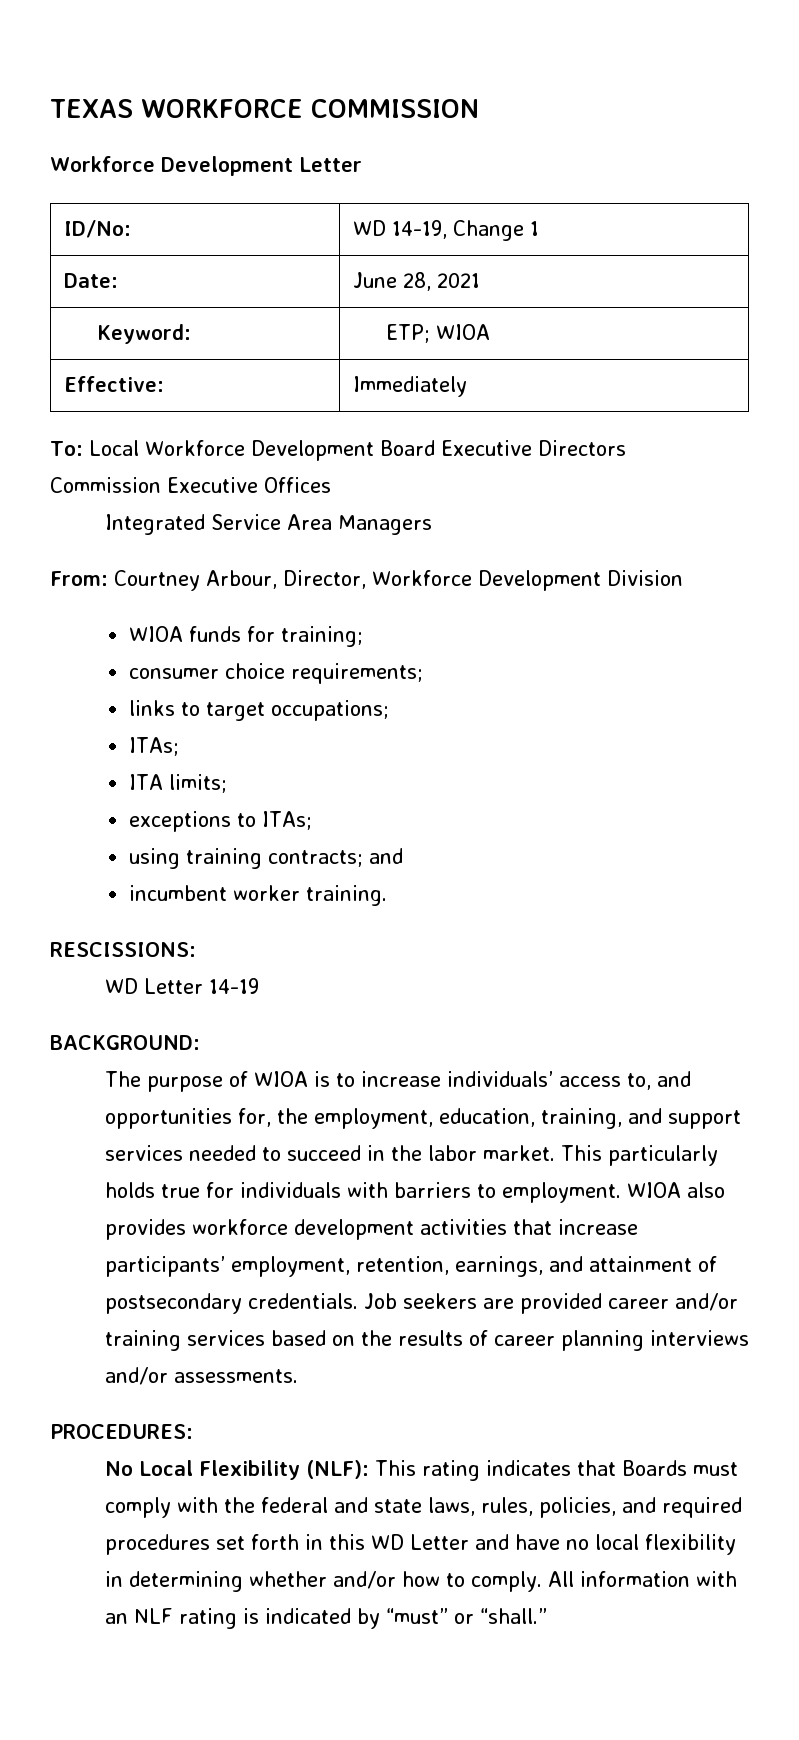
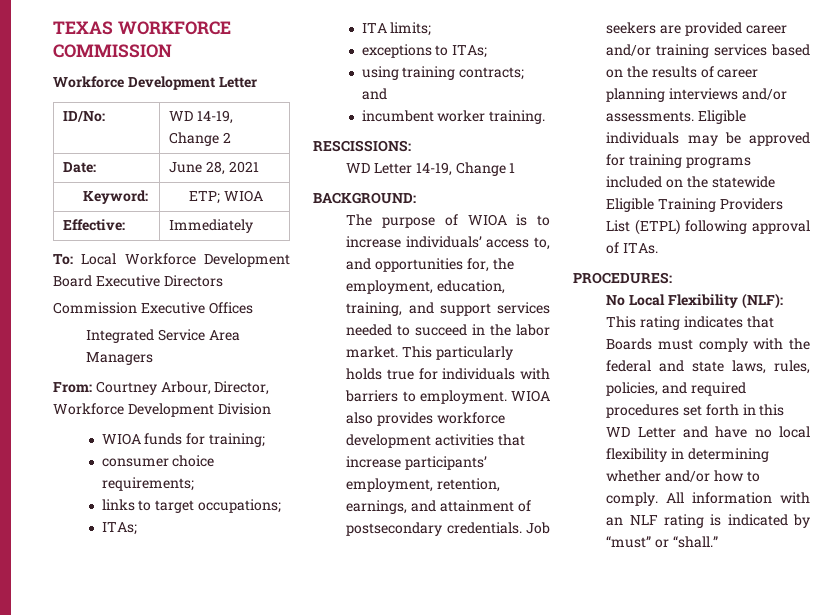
- ID/No: | WD 14-19, Change 1
+ ID/No: | WD 14-19, Change 2
- WD Letter 14-19
+ WD Letter 14-19, Change 1
+ Eligible individuals may be approved for training programs included on the statewide Eligible Training Providers List (ETPL) following approval of ITAs.

